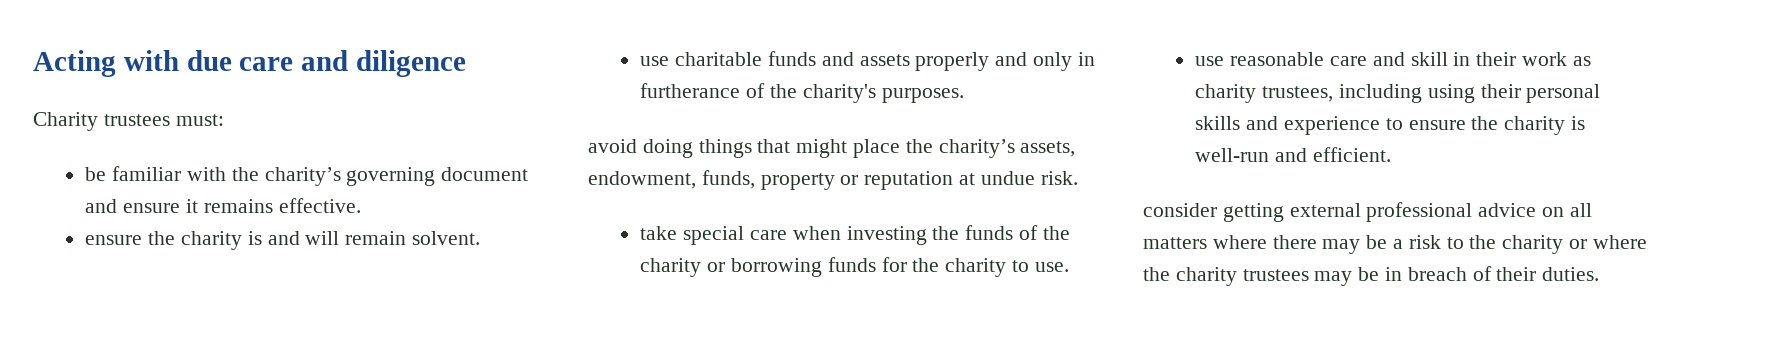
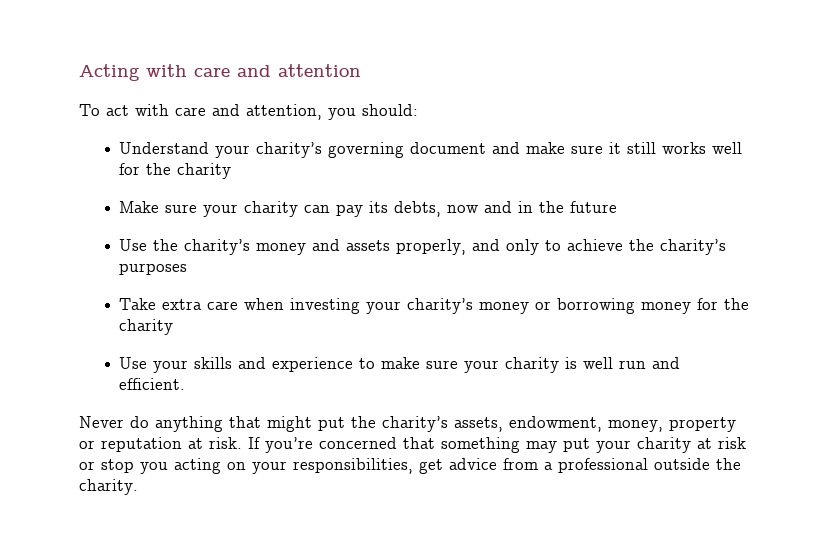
- Acting with due care and diligence
- Charity trustees must:
- be familiar with the charity’s governing document and ensure it remains effective.
- ensure the charity is and will remain solvent.
- use charitable funds and assets properly and only in furtherance of the charity's purposes.
- avoid doing things that might place the charity’s assets, endowment, funds, property or reputation at undue risk.
- take special care when investing the funds of the charity or borrowing funds for the charity to use.
- use reasonable care and skill in their work as charity trustees, including using their personal skills and experience to ensure the charity is well-run and efficient.
- consider getting external professional advice on all matters where there may be a risk to the charity or where the charity trustees may be in breach of their duties.
+ Acting with care and attention
+ To act with care and attention, you should:
+ Understand your charity’s governing document and make sure it still works well for the charity
+ Make sure your charity can pay its debts, now and in the future
+ Use the charity’s money and assets properly, and only to achieve the charity’s purposes
+ Take extra care when investing your charity’s money or borrowing money for the charity
+ Use your skills and experience to make sure your charity is well run and efficient.
+ Never do anything that might put the charity’s assets, endowment, money, property or reputation at risk. If you’re concerned that something may put your charity at risk or stop you acting on your responsibilities, get advice from a professional outside the charity.

